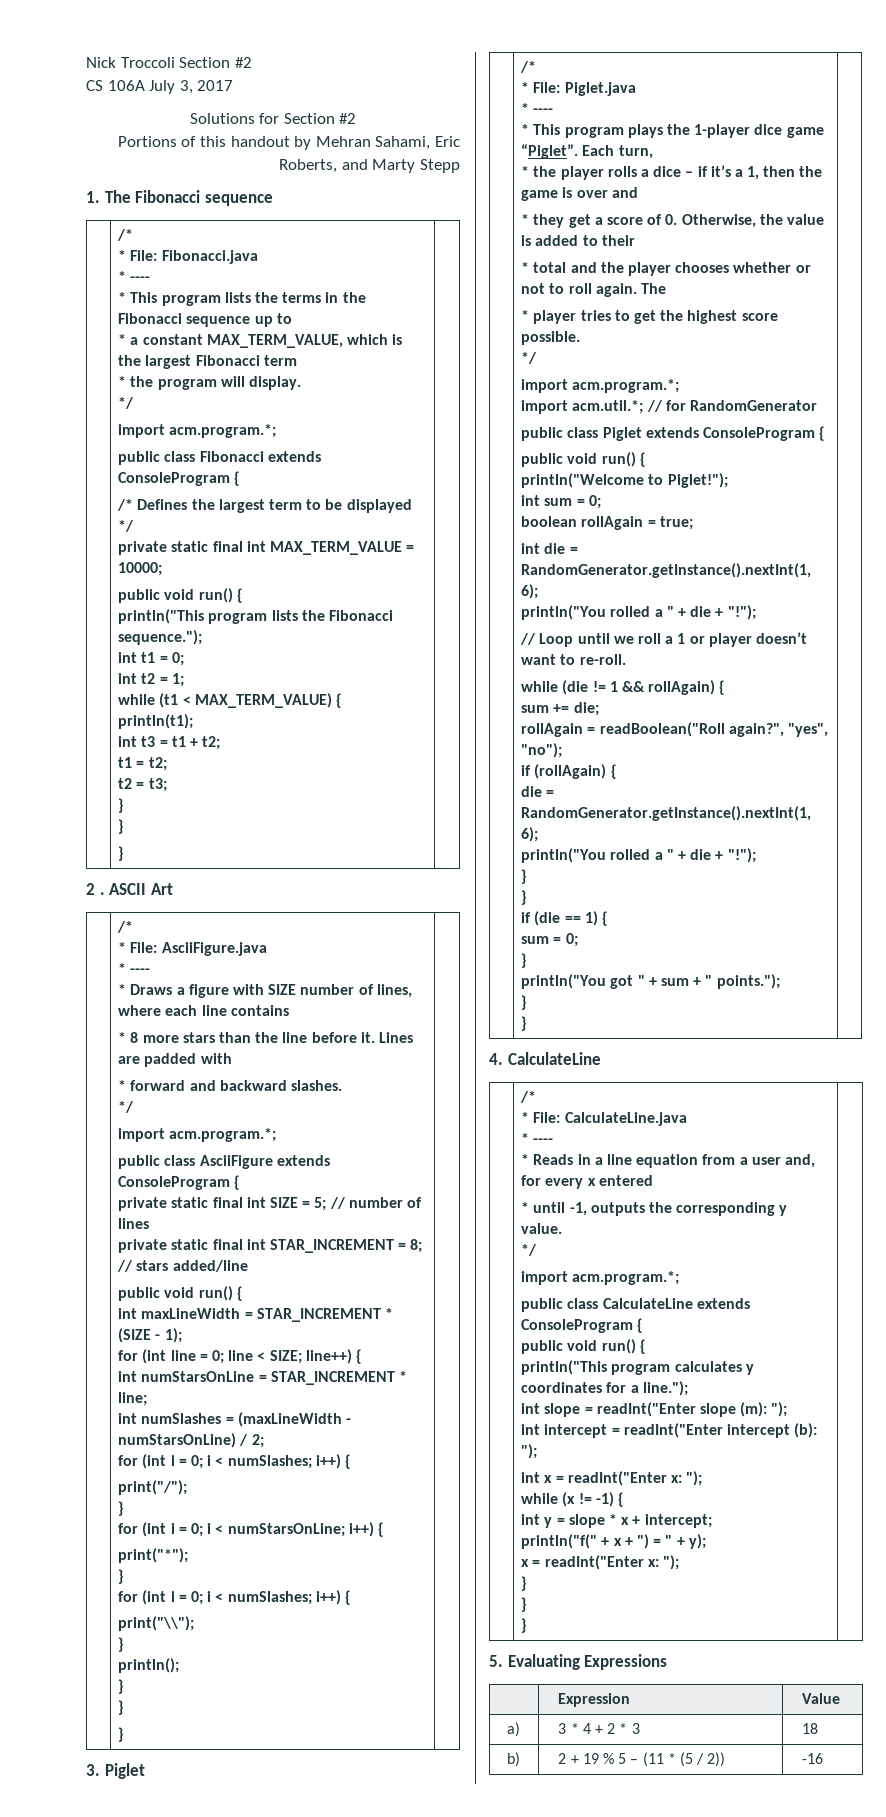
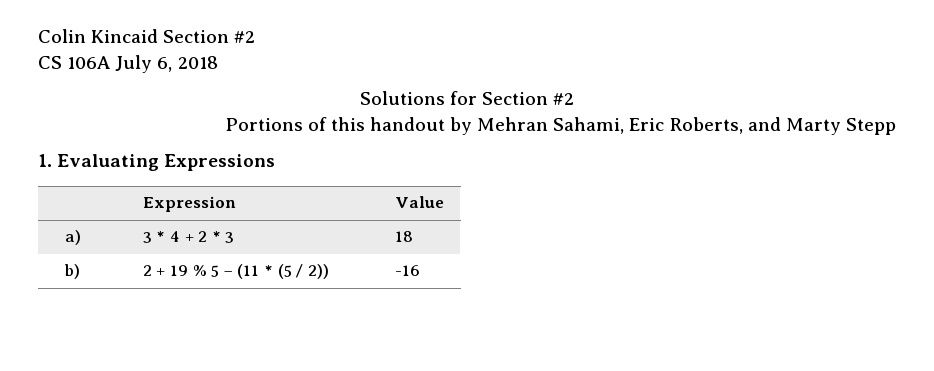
- Nick Troccoli Section #2
+ Colin Kincaid Section #2
- CS 106A July 3, 2017
+ CS 106A July 6, 2018
- 1. The Fibonacci sequence
- | /*
- * File: Fibonacci.java
- * ----
- * This program lists the terms in the Fibonacci sequence up to
- * a constant MAX_TERM_VALUE, which is the largest Fibonacci term
- * the program will display.
- */
- import acm.program.*;
- public class Fibonacci extends ConsoleProgram {
- /* Defines the largest term to be displayed */
- private static final int MAX_TERM_VALUE = 10000;
- public void run() {
- println("This program lists the Fibonacci sequence.");
- int t1 = 0;
- int t2 = 1;
- while (t1 < MAX_TERM_VALUE) {
- println(t1);
- int t3 = t1 + t2;
- t1 = t2;
- t2 = t3;
- }
- }
- } |
- 2 . ASCII Art
- | /*
- * File: AsciiFigure.java
- * ----
- * Draws a figure with SIZE number of lines, where each line contains
- * 8 more stars than the line before it. Lines are padded with
- * forward and backward slashes.
- */
- import acm.program.*;
- public class AsciiFigure extends ConsoleProgram {
- private static final int SIZE = 5; // number of lines
- private static final int STAR_INCREMENT = 8; // stars added/line
- public void run() {
- int maxLineWidth = STAR_INCREMENT * (SIZE - 1);
- for (int line = 0; line < SIZE; line++) {
- int numStarsOnLine = STAR_INCREMENT * line;
- int numSlashes = (maxLineWidth - numStarsOnLine) / 2;
- for (int i = 0; i < numSlashes; i++) {
- print("/");
- }
- for (int i = 0; i < numStarsOnLine; i++) {
- print("*");
- }
- for (int i = 0; i < numSlashes; i++) {
- print("\\");
- }
- println();
- }
- }
- } |
- 3. Piglet
- | /*
- * File: Piglet.java
- * ----
- * This program plays the 1-player dice game “Piglet”. Each turn,
- * the player rolls a dice – if it’s a 1, then the game is over and
- * they get a score of 0. Otherwise, the value is added to their
- * total and the player chooses whether or not to roll again. The
- * player tries to get the highest score possible.
- */
- import acm.program.*;
- import acm.util.*; // for RandomGenerator
- public class Piglet extends ConsoleProgram {
- public void run() {
- println("Welcome to Piglet!");
- int sum = 0;
- boolean rollAgain = true;
- int die = RandomGenerator.getInstance().nextInt(1, 6);
- println("You rolled a " + die + "!");
- // Loop until we roll a 1 or player doesn’t want to re-roll.
- while (die != 1 && rollAgain) {
- sum += die;
- rollAgain = readBoolean("Roll again?", "yes", "no");
- if (rollAgain) {
- die = RandomGenerator.getInstance().nextInt(1, 6);
- println("You rolled a " + die + "!");
- }
- }
- if (die == 1) {
- sum = 0;
- }
- println("You got " + sum + " points.");
- }
- } |
- 4. CalculateLine
- | /*
- * File: CalculateLine.java
- * ----
- * Reads in a line equation from a user and, for every x entered
- * until -1, outputs the corresponding y value.
- */
- import acm.program.*;
- public class CalculateLine extends ConsoleProgram {
- public void run() {
- println("This program calculates y coordinates for a line.");
- int slope = readInt("Enter slope (m): ");
- int intercept = readInt("Enter intercept (b): ");
- int x = readInt("Enter x: ");
- while (x != -1) {
- int y = slope * x + intercept;
- println("f(" + x + ") = " + y);
- x = readInt("Enter x: ");
- }
- }
- } |
- 5. Evaluating Expressions
+ 1. Evaluating Expressions

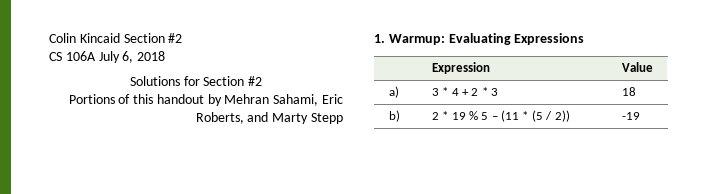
- 1. Evaluating Expressions
+ 1. Warmup: Evaluating Expressions
- b) | 2 + 19 % 5 – (11 * (5 / 2)) | -16
+ b) | 2 * 19 % 5 – (11 * (5 / 2)) | -19

